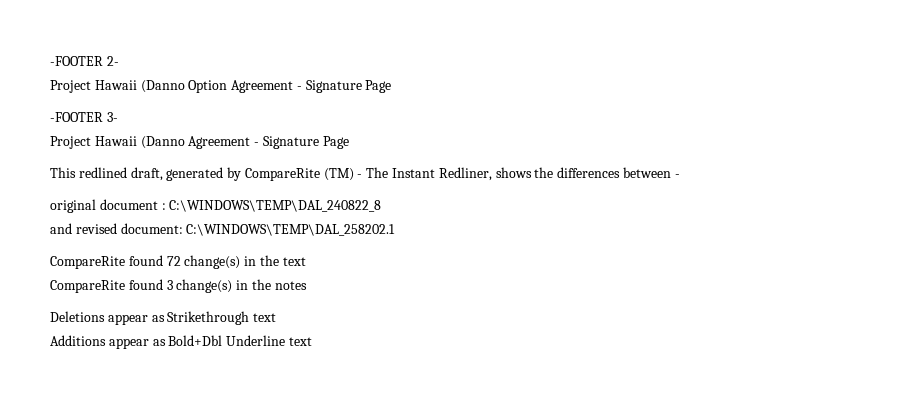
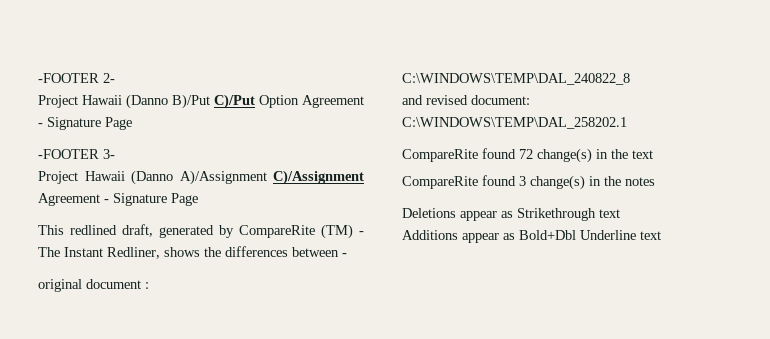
- Project Hawaii (Danno Option Agreement - Signature Page
+ Project Hawaii (Danno B)/Put C)/Put Option Agreement - Signature Page
- Project Hawaii (Danno Agreement - Signature Page
+ Project Hawaii (Danno A)/Assignment C)/Assignment Agreement - Signature Page

